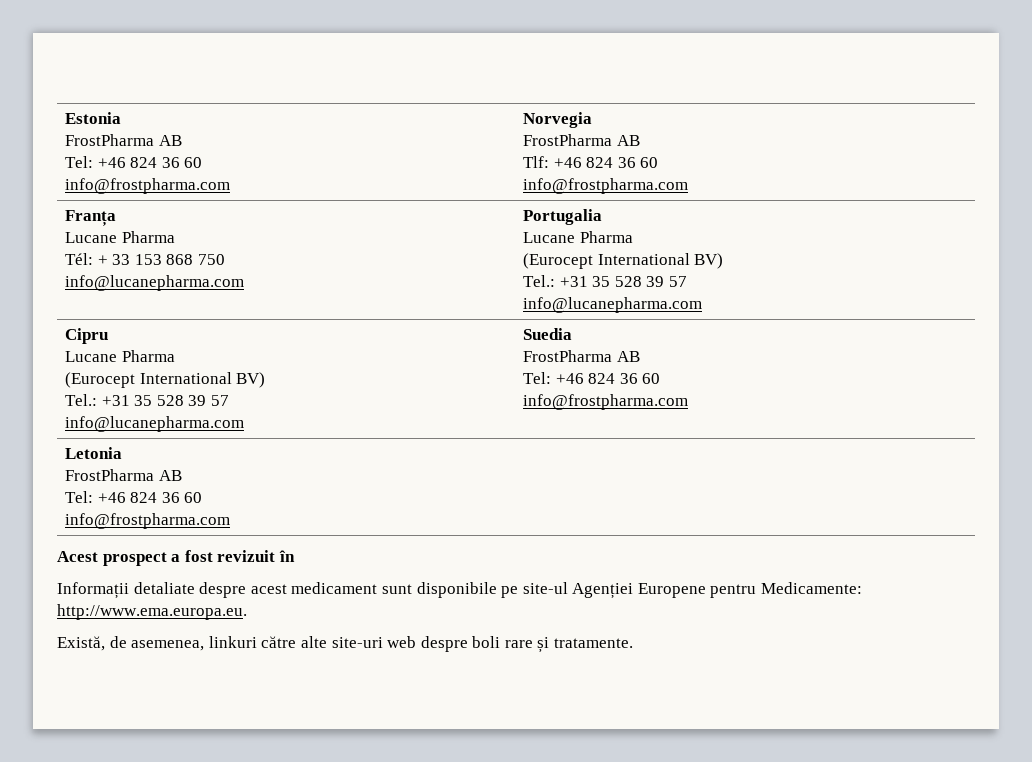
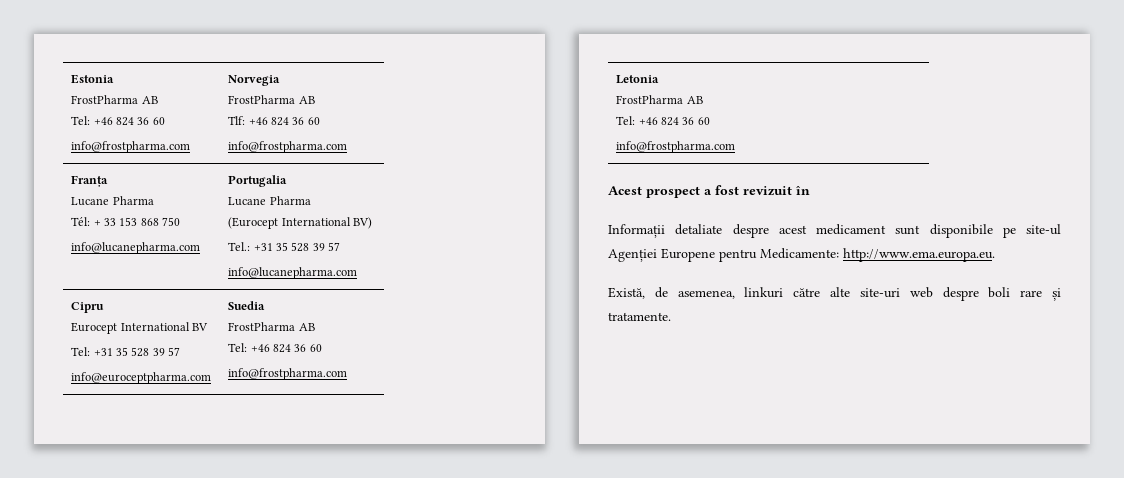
  Cipru
- Lucane Pharma
- (Eurocept International BV)
- Τel.: +31 35 528 39 57
- info@lucanepharma.com | Suedia
+ Eurocept International BV
+ Tel: +31 35 528 39 57
+ info@euroceptpharma.com | Suedia

